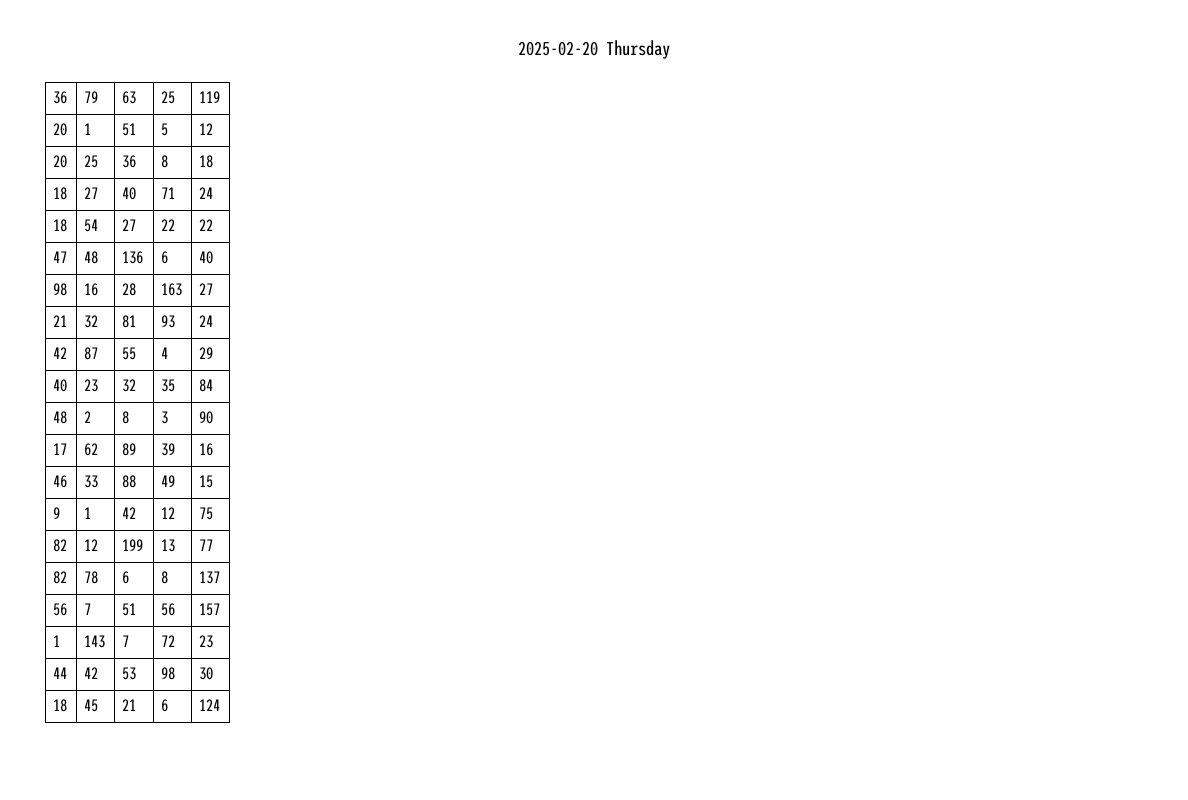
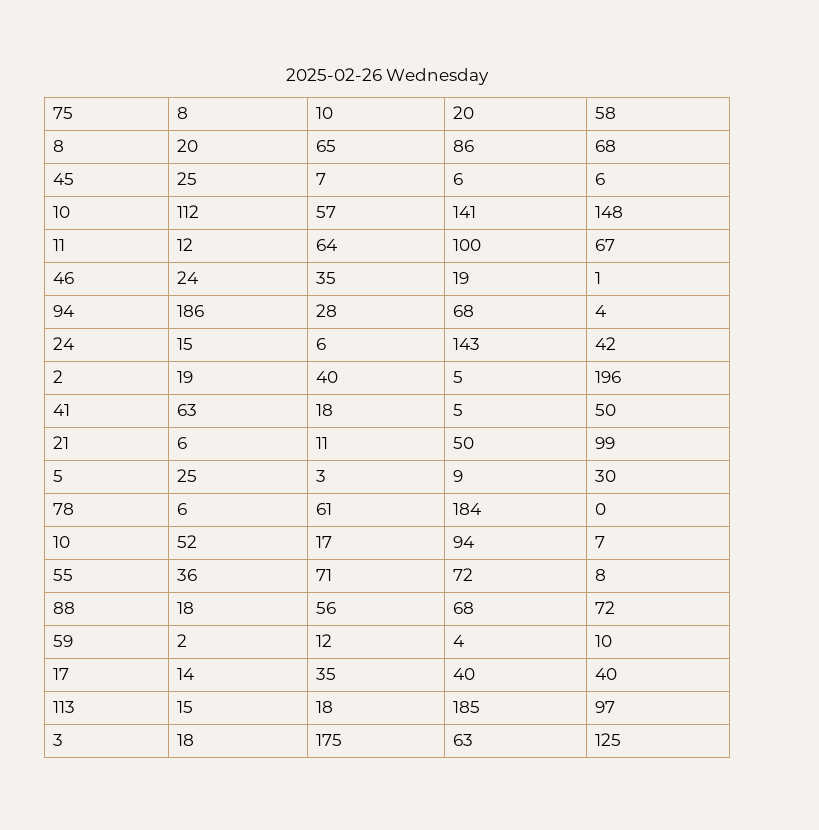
- 2025-02-20 Thursday
- 36 | 79 | 63 | 25 | 119
- 20 | 1 | 51 | 5 | 12
- 20 | 25 | 36 | 8 | 18
- 18 | 27 | 40 | 71 | 24
- 18 | 54 | 27 | 22 | 22
- 47 | 48 | 136 | 6 | 40
- 98 | 16 | 28 | 163 | 27
- 21 | 32 | 81 | 93 | 24
- 42 | 87 | 55 | 4 | 29
- 40 | 23 | 32 | 35 | 84
- 48 | 2 | 8 | 3 | 90
- 17 | 62 | 89 | 39 | 16
- 46 | 33 | 88 | 49 | 15
- 9 | 1 | 42 | 12 | 75
- 82 | 12 | 199 | 13 | 77
- 82 | 78 | 6 | 8 | 137
- 56 | 7 | 51 | 56 | 157
- 1 | 143 | 7 | 72 | 23
- 44 | 42 | 53 | 98 | 30
- 18 | 45 | 21 | 6 | 124
+ 2025-02-26 Wednesday
+ 75 | 8 | 10 | 20 | 58
+ 8 | 20 | 65 | 86 | 68
+ 45 | 25 | 7 | 6 | 6
+ 10 | 112 | 57 | 141 | 148
+ 11 | 12 | 64 | 100 | 67
+ 46 | 24 | 35 | 19 | 1
+ 94 | 186 | 28 | 68 | 4
+ 24 | 15 | 6 | 143 | 42
+ 2 | 19 | 40 | 5 | 196
+ 41 | 63 | 18 | 5 | 50
+ 21 | 6 | 11 | 50 | 99
+ 5 | 25 | 3 | 9 | 30
+ 78 | 6 | 61 | 184 | 0
+ 10 | 52 | 17 | 94 | 7
+ 55 | 36 | 71 | 72 | 8
+ 88 | 18 | 56 | 68 | 72
+ 59 | 2 | 12 | 4 | 10
+ 17 | 14 | 35 | 40 | 40
+ 113 | 15 | 18 | 185 | 97
+ 3 | 18 | 175 | 63 | 125

